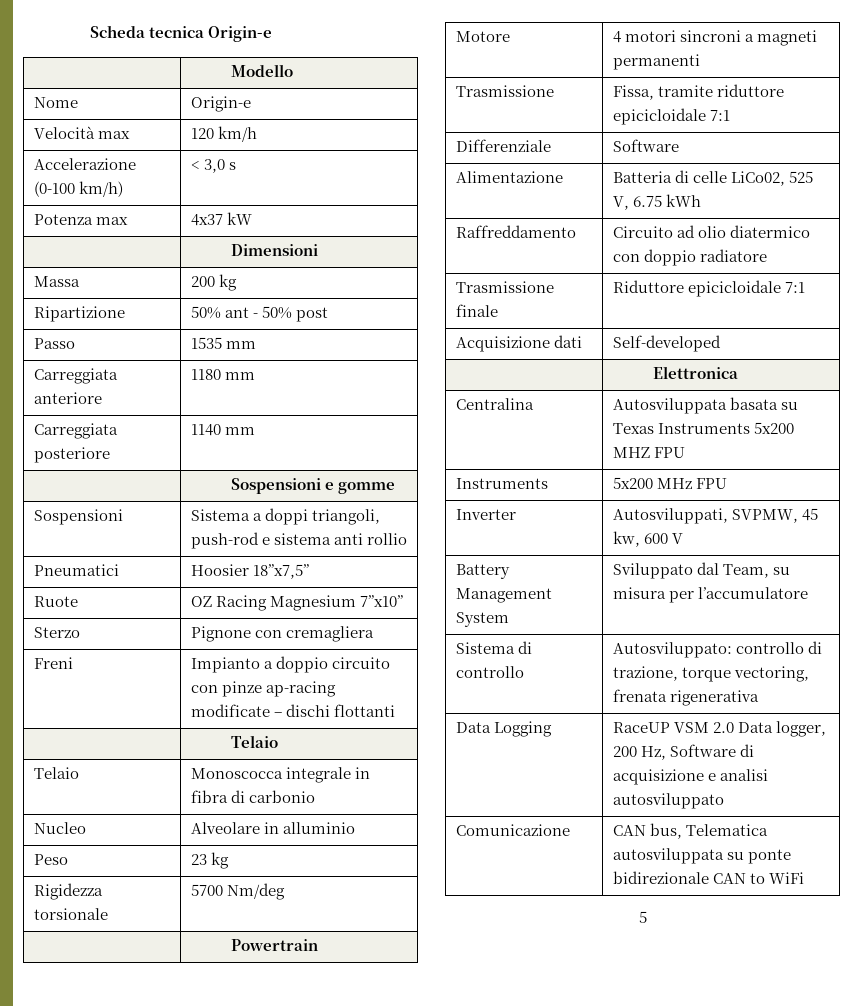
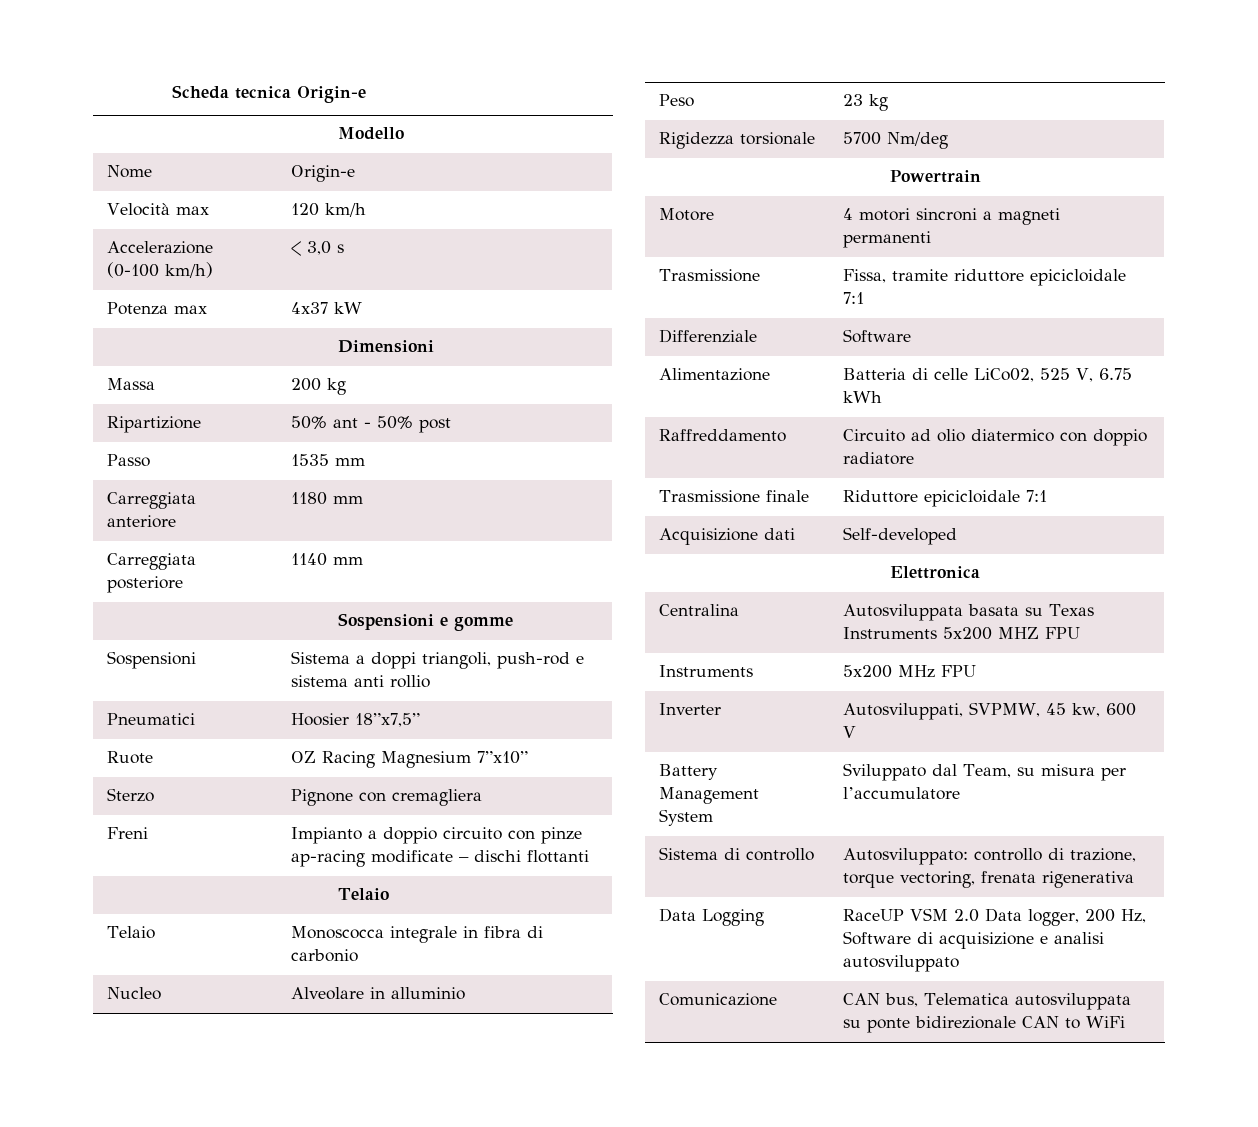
- 5

